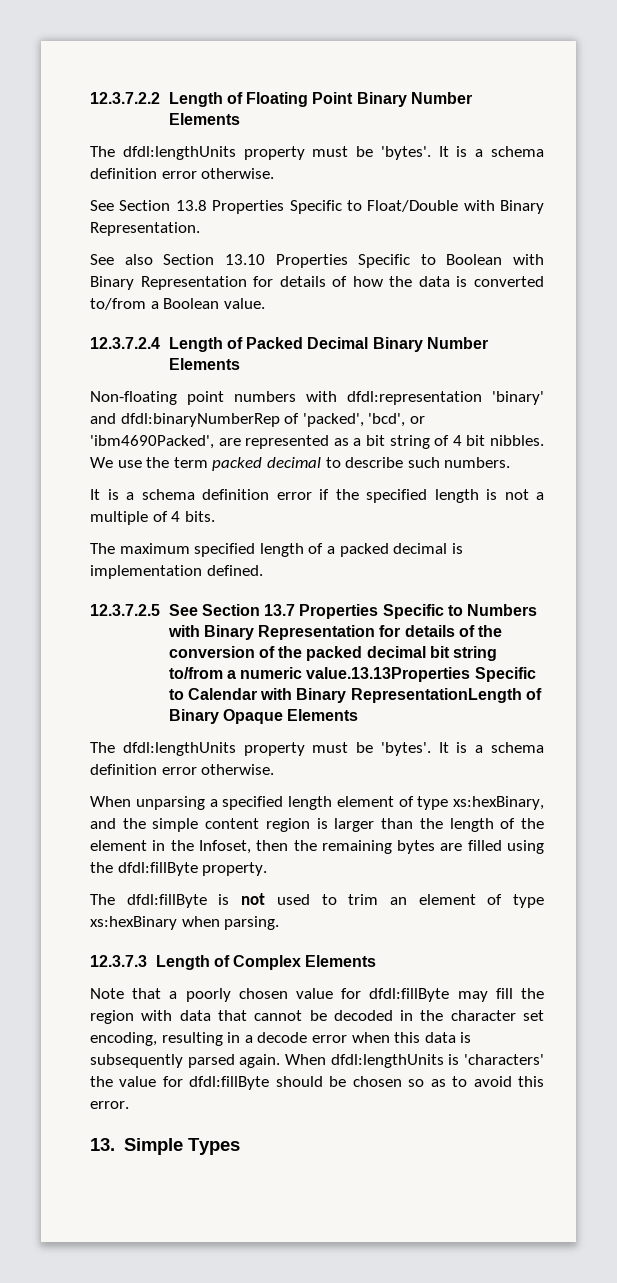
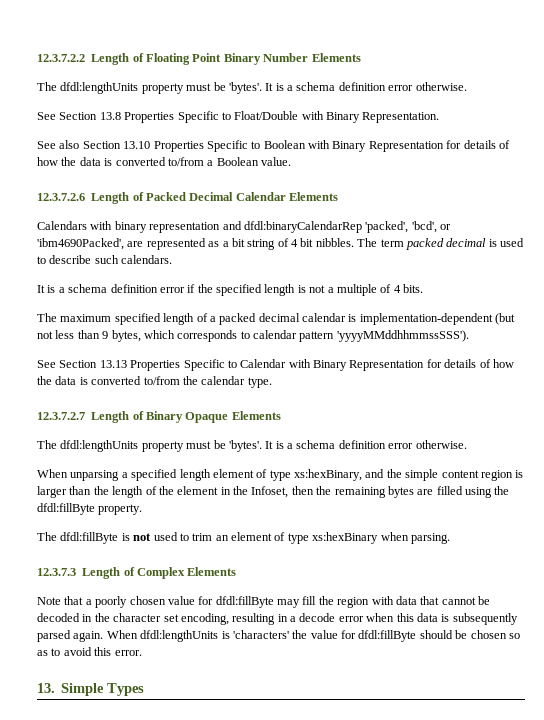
- 12.3.7.2.4 Length of Packed Decimal Binary Number Elements
- Non-floating point numbers with dfdl:representation 'binary' and dfdl:binaryNumberRep of 'packed', 'bcd', or 'ibm4690Packed', are represented as a bit string of 4 bit nibbles.
+ 12.3.7.2.6 Length of Packed Decimal Calendar Elements
+ Calendars with binary representation and dfdl:binaryCalendarRep 'packed', 'bcd', or 'ibm4690Packed', are represented as a bit string of 4 bit nibbles.
- We use the term packed decimal to describe such numbers.
+ The term packed decimal is used to describe such calendars.
- The maximum specified length of a packed decimal is implementation defined.
- 12.3.7.2.5 See Section 13.7 Properties Specific to Numbers with Binary Representation for details of the conversion of the packed decimal bit string to/from a numeric value.13.13Properties Specific to Calendar with Binary RepresentationLength of Binary Opaque Elements
+ The maximum specified length of a packed decimal calendar is implementation-dependent (but not less than 9 bytes, which corresponds to calendar pattern 'yyyyMMddhhmmssSSS').
+ See Section 13.13 Properties Specific to Calendar with Binary Representation for details of how the data is converted to/from the calendar type.
+ 12.3.7.2.7 Length of Binary Opaque Elements

